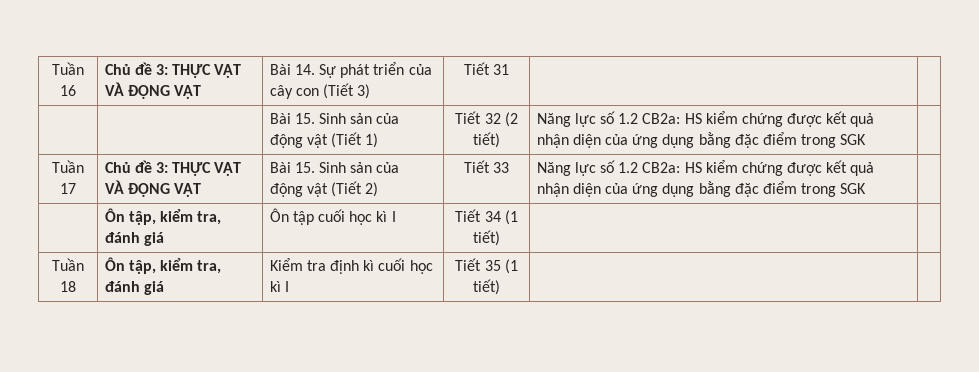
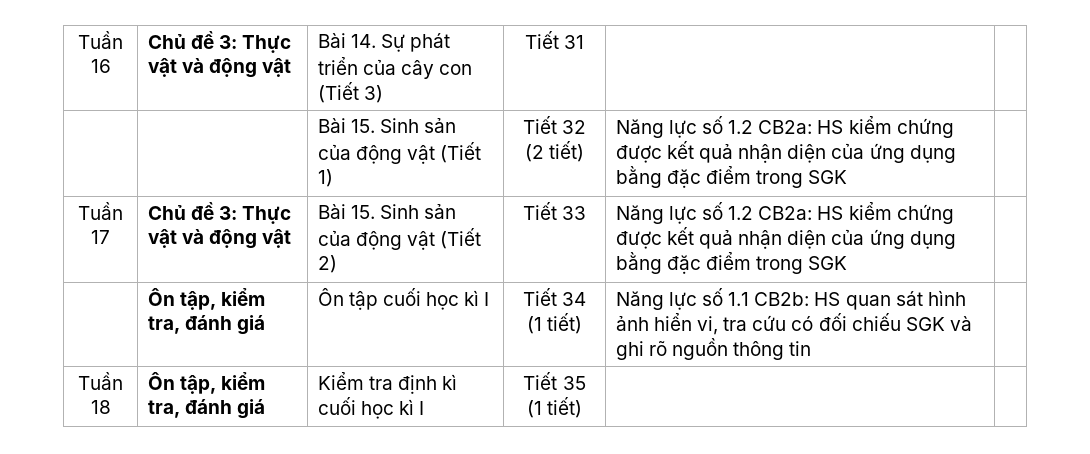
- Tuần 16 | Chủ đề 3: THỰC VẬT VÀ ĐỘNG VẬT | Bài 14. Sự phát triển của cây con (Tiết 3) | Tiết 31 | |
+ Tuần 16 | Chủ đề 3: Thực vật và động vật | Bài 14. Sự phát triển của cây con (Tiết 3) | Tiết 31 | |
- Tuần 17 | Chủ đề 3: THỰC VẬT VÀ ĐỘNG VẬT
+ Tuần 17 | Chủ đề 3: Thực vật và động vật
- | Ôn tập, kiểm tra, đánh giá | Ôn tập cuối học kì I | Tiết 34 (1 tiết) | |
+ | Ôn tập, kiểm tra, đánh giá | Ôn tập cuối học kì I | Tiết 34 (1 tiết) | Năng lực số 1.1 CB2b: HS quan sát hình ảnh hiển vi, tra cứu có đối chiếu SGK và ghi rõ nguồn thông tin |

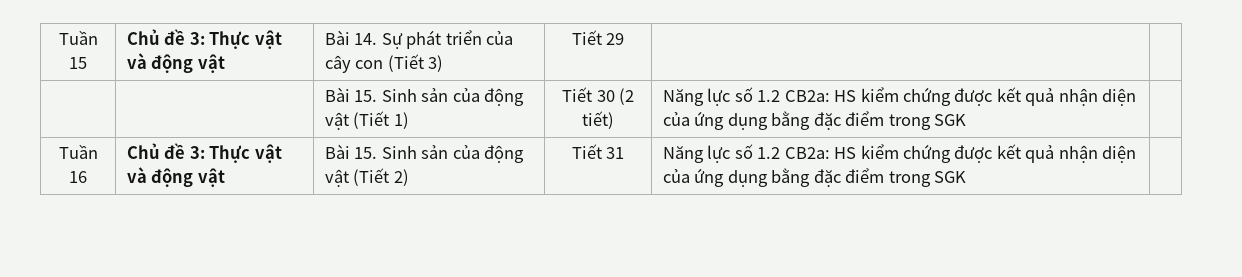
- Tuần 16 | Chủ đề 3: Thực vật và động vật | Bài 14. Sự phát triển của cây con (Tiết 3) | Tiết 31 | |
+ Tuần 15 | Chủ đề 3: Thực vật và động vật | Bài 14. Sự phát triển của cây con (Tiết 3) | Tiết 29 | |
- | | Bài 15. Sinh sản của động vật (Tiết 1) | Tiết 32 (2 tiết) | Năng lực số 1.2 CB2a: HS kiểm chứng được kết quả nhận diện của ứng dụng bằng đặc điểm trong SGK |
+ | | Bài 15. Sinh sản của động vật (Tiết 1) | Tiết 30 (2 tiết) | Năng lực số 1.2 CB2a: HS kiểm chứng được kết quả nhận diện của ứng dụng bằng đặc điểm trong SGK |
- Tuần 17
+ Tuần 16
- Tiết 33
+ Tiết 31
- | Ôn tập, kiểm tra, đánh giá | Ôn tập cuối học kì I | Tiết 34 (1 tiết) | Năng lực số 1.1 CB2b: HS quan sát hình ảnh hiển vi, tra cứu có đối chiếu SGK và ghi rõ nguồn thông tin |
- Tuần 18 | Ôn tập, kiểm tra, đánh giá | Kiểm tra định kì cuối học kì I | Tiết 35 (1 tiết) | |

